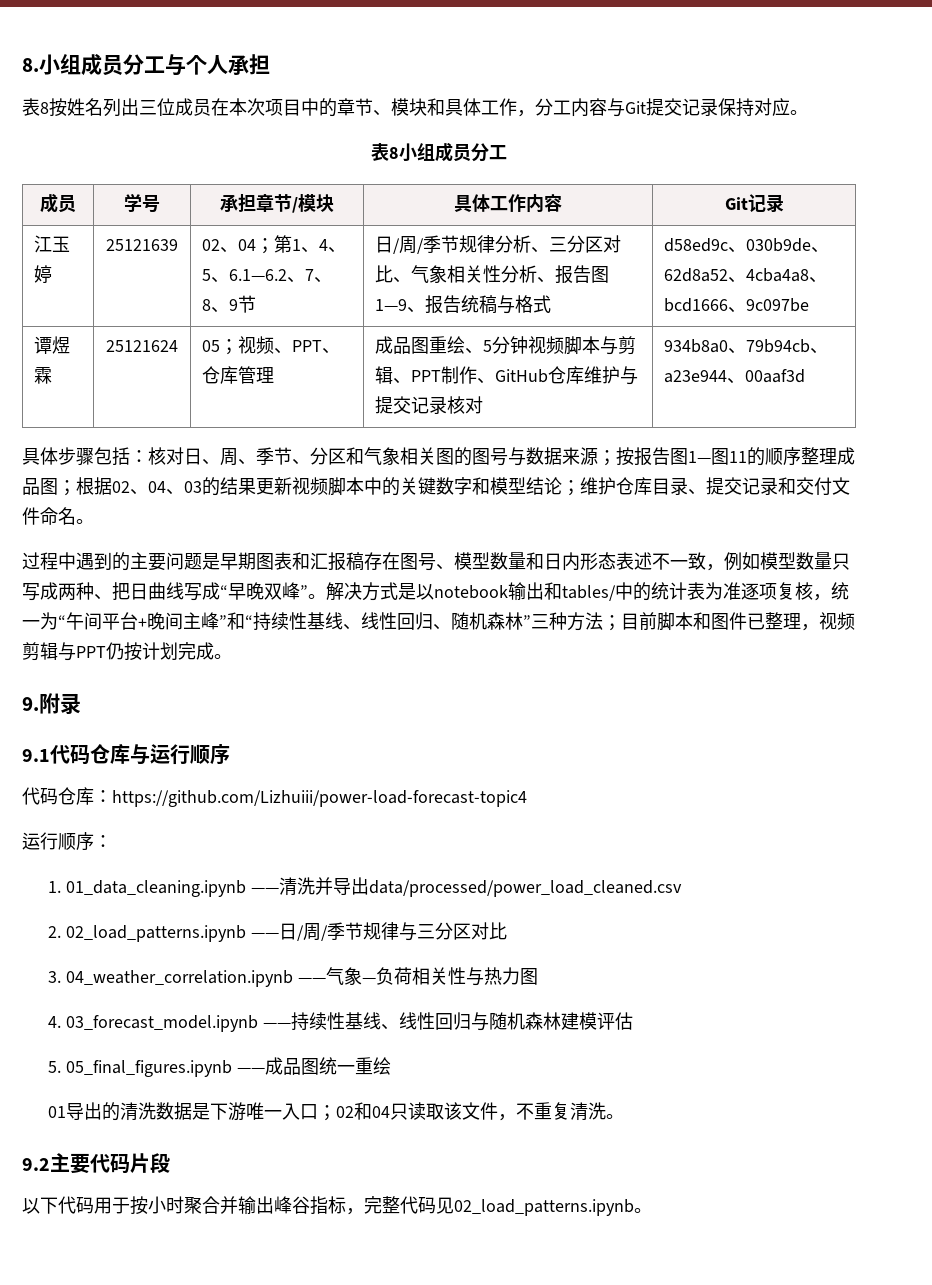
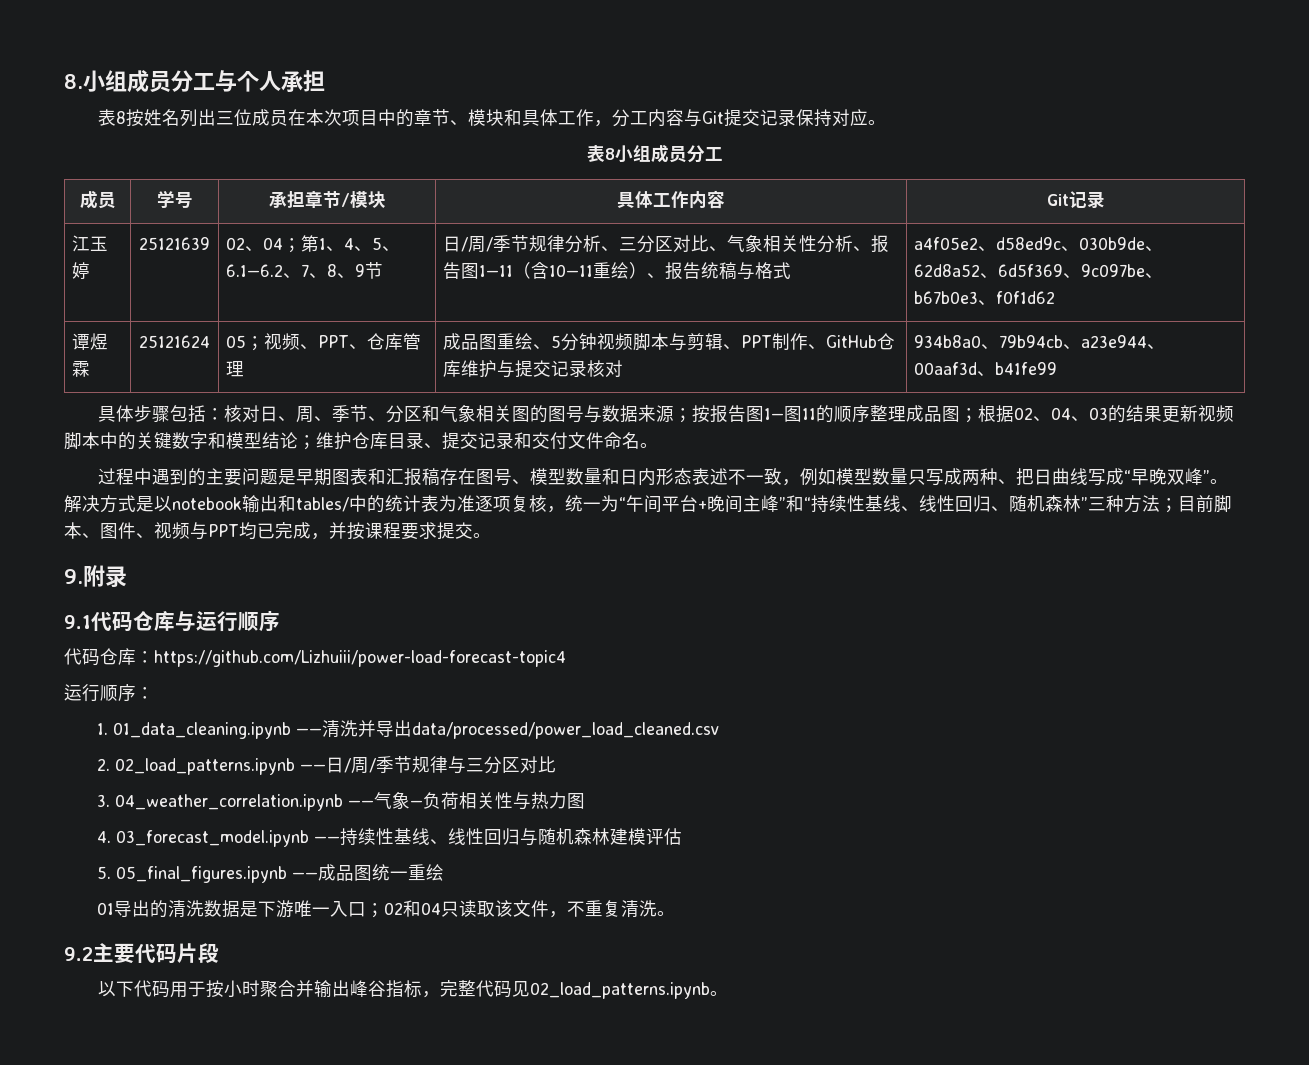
- 日/周/季节规律分析、三分区对比、气象相关性分析、报告图1—9、报告统稿与格式
+ 日/周/季节规律分析、三分区对比、气象相关性分析、报告图1—11（含10—11重绘）、报告统稿与格式
- d58ed9c、030b9de、62d8a52、4cba4a8、bcd1666、9c097be
+ a4f05e2、d58ed9c、030b9de、62d8a52、6d5f369、9c097be、b67b0e3、f0f1d62
- 谭煜霖 | 25121624 | 05；视频、PPT、仓库管理 | 成品图重绘、5分钟视频脚本与剪辑、PPT制作、GitHub仓库维护与提交记录核对 | 934b8a0、79b94cb、a23e944、00aaf3d
+ 谭煜霖 | 25121624 | 05；视频、PPT、仓库管理 | 成品图重绘、5分钟视频脚本与剪辑、PPT制作、GitHub仓库维护与提交记录核对 | 934b8a0、79b94cb、a23e944、00aaf3d、b41fe99
- 解决方式是以notebook输出和tables/中的统计表为准逐项复核，统一为“午间平台+晚间主峰”和“持续性基线、线性回归、随机森林”三种方法；目前脚本和图件已整理，视频剪辑与PPT仍按计划完成。
+ 解决方式是以notebook输出和tables/中的统计表为准逐项复核，统一为“午间平台+晚间主峰”和“持续性基线、线性回归、随机森林”三种方法；目前脚本、图件、视频与PPT均已完成，并按课程要求提交。

